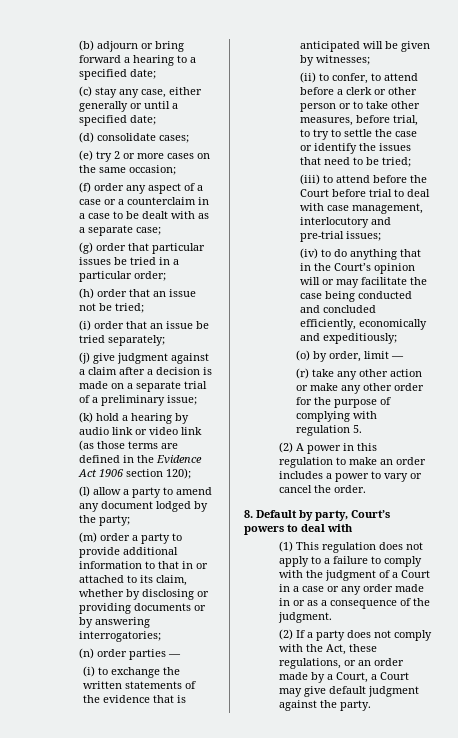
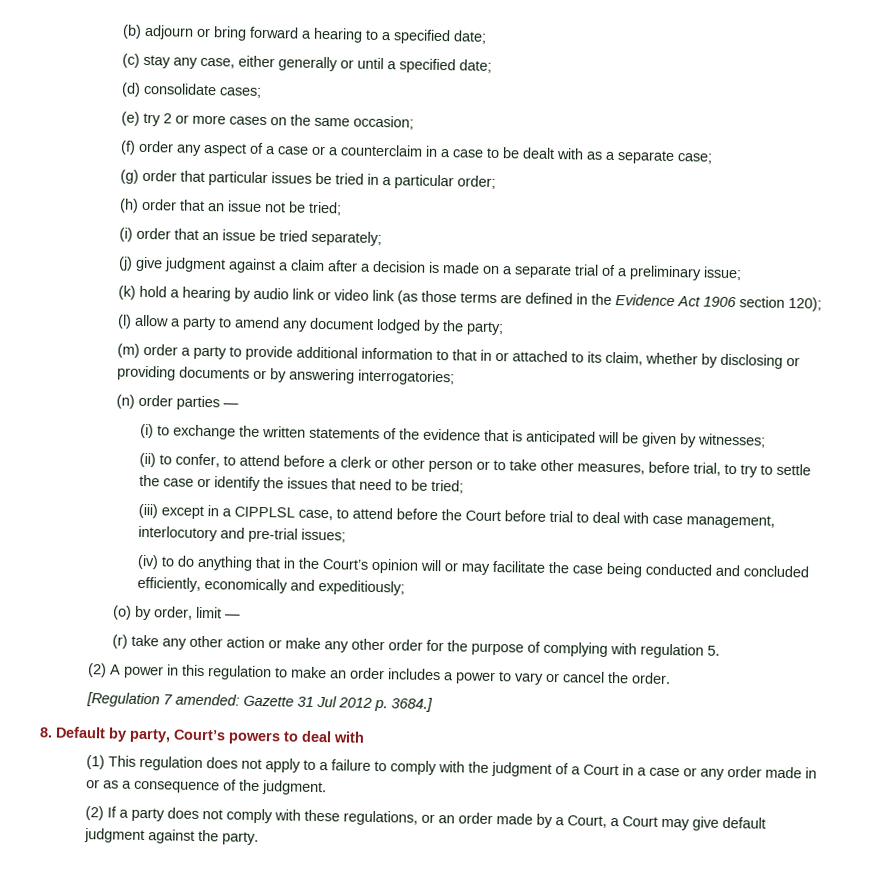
- (iii) to attend before the Court before trial to deal with case management, interlocutory and pre-trial issues;
+ (iii) except in a CIPPLSL case, to attend before the Court before trial to deal with case management, interlocutory and pre-trial issues;
+ [Regulation 7 amended: Gazette 31 Jul 2012 p. 3684.]
- (2) If a party does not comply with the Act, these regulations, or an order made by a Court, a Court may give default judgment against the party.
+ (2) If a party does not comply with these regulations, or an order made by a Court, a Court may give default judgment against the party.

